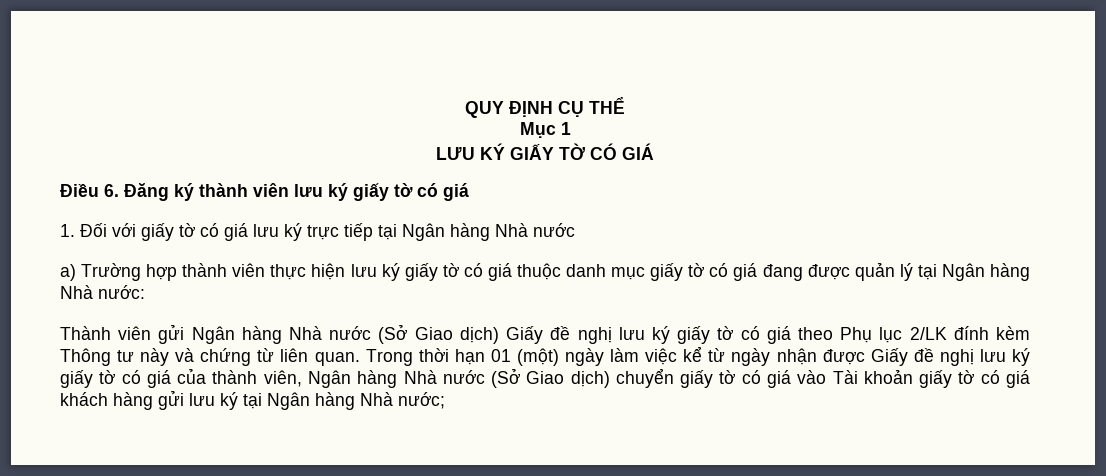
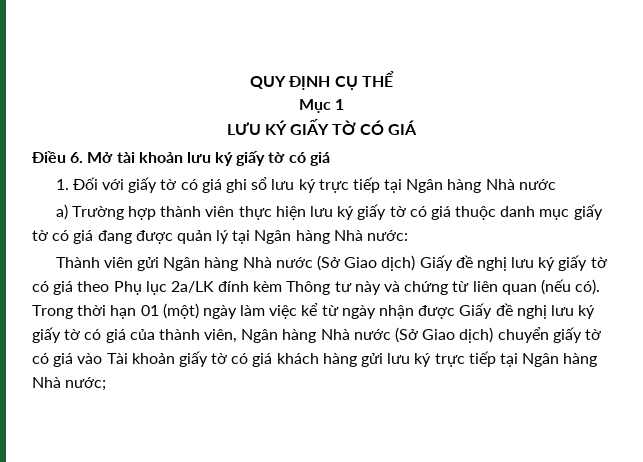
- Điều 6. Đăng ký thành viên lưu ký giấy tờ có giá
+ Điều 6. Mở tài khoản lưu ký giấy tờ có giá
- 1. Đối với giấy tờ có giá lưu ký trực tiếp tại Ngân hàng Nhà nước
+ 1. Đối với giấy tờ có giá ghi sổ lưu ký trực tiếp tại Ngân hàng Nhà nước
- Thành viên gửi Ngân hàng Nhà nước (Sở Giao dịch) Giấy đề nghị lưu ký giấy tờ có giá theo Phụ lục 2/LK đính kèm Thông tư này và chứng từ liên quan.
+ Thành viên gửi Ngân hàng Nhà nước (Sở Giao dịch) Giấy đề nghị lưu ký giấy tờ có giá theo Phụ lục 2a/LK đính kèm Thông tư này và chứng từ liên quan (nếu có).
- Trong thời hạn 01 (một) ngày làm việc kể từ ngày nhận được Giấy đề nghị lưu ký giấy tờ có giá của thành viên, Ngân hàng Nhà nước (Sở Giao dịch) chuyển giấy tờ có giá vào Tài khoản giấy tờ có giá khách hàng gửi lưu ký tại Ngân hàng Nhà nước;
+ Trong thời hạn 01 (một) ngày làm việc kể từ ngày nhận được Giấy đề nghị lưu ký giấy tờ có giá của thành viên, Ngân hàng Nhà nước (Sở Giao dịch) chuyển giấy tờ có giá vào Tài khoản giấy tờ có giá khách hàng gửi lưu ký trực tiếp tại Ngân hàng Nhà nước;

